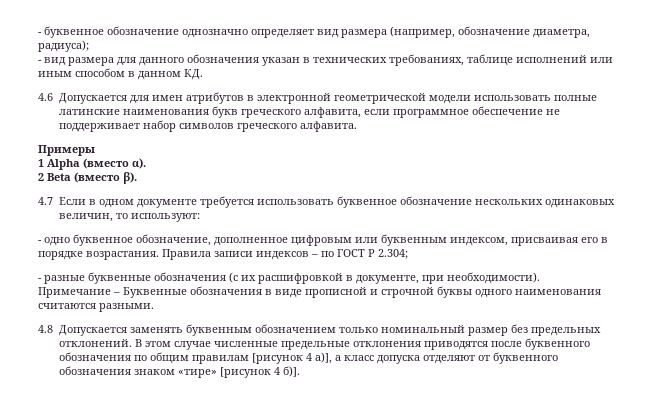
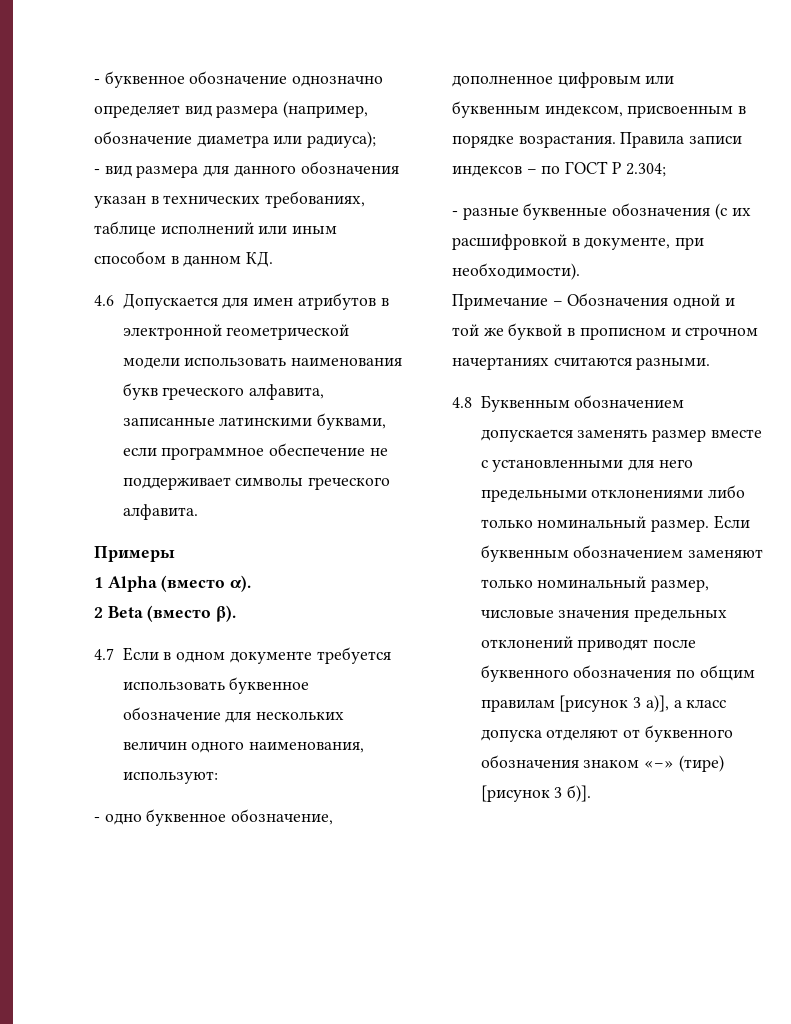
- - буквенное обозначение однозначно определяет вид размера (например, обозначение диаметра, радиуса);
+ - буквенное обозначение однозначно определяет вид размера (например, обозначение диаметра или радиуса);
- 4.6 Допускается для имен атрибутов в электронной геометрической модели использовать полные латинские наименования букв греческого алфавита, если программное обеспечение не поддерживает набор символов греческого алфавита.
+ 4.6 Допускается для имен атрибутов в электронной геометрической модели использовать наименования букв греческого алфавита, записанные латинскими буквами, если программное обеспечение не поддерживает символы греческого алфавита.
- 4.7 Если в одном документе требуется использовать буквенное обозначение нескольких одинаковых величин, то используют:
+ 4.7 Если в одном документе требуется использовать буквенное обозначение для нескольких величин одного наименования, используют:
- - одно буквенное обозначение, дополненное цифровым или буквенным индексом, присваивая его в порядке возрастания.
+ - одно буквенное обозначение, дополненное цифровым или буквенным индексом, присвоенным в порядке возрастания.
- Примечание – Буквенные обозначения в виде прописной и строчной буквы одного наименования считаются разными.
- 4.8 Допускается заменять буквенным обозначением только номинальный размер без предельных отклонений. В этом случае численные предельные отклонения приводятся после буквенного обозначения по общим правилам [рисунок 4 а)], а класс допуска отделяют от буквенного обозначения знаком «тире» [рисунок 4 б)].
+ Примечание – Обозначения одной и той же буквой в прописном и строчном начертаниях считаются разными.
+ 4.8 Буквенным обозначением допускается заменять размер вместе с установленными для него предельными отклонениями либо только номинальный размер. Если буквенным обозначением заменяют только номинальный размер, числовые значения предельных отклонений приводят после буквенного обозначения по общим правилам [рисунок 3 а)], а класс допуска отделяют от буквенного обозначения знаком «–» (тире) [рисунок 3 б)].

